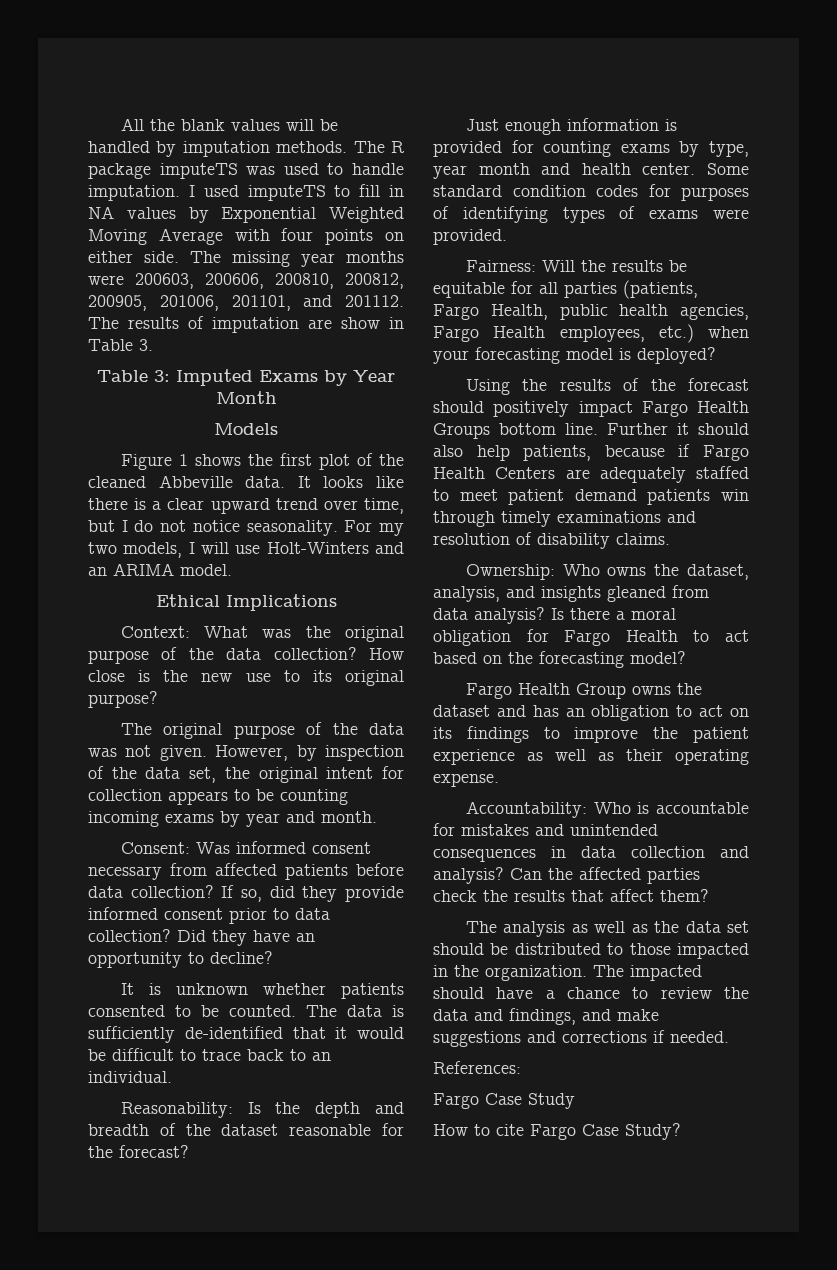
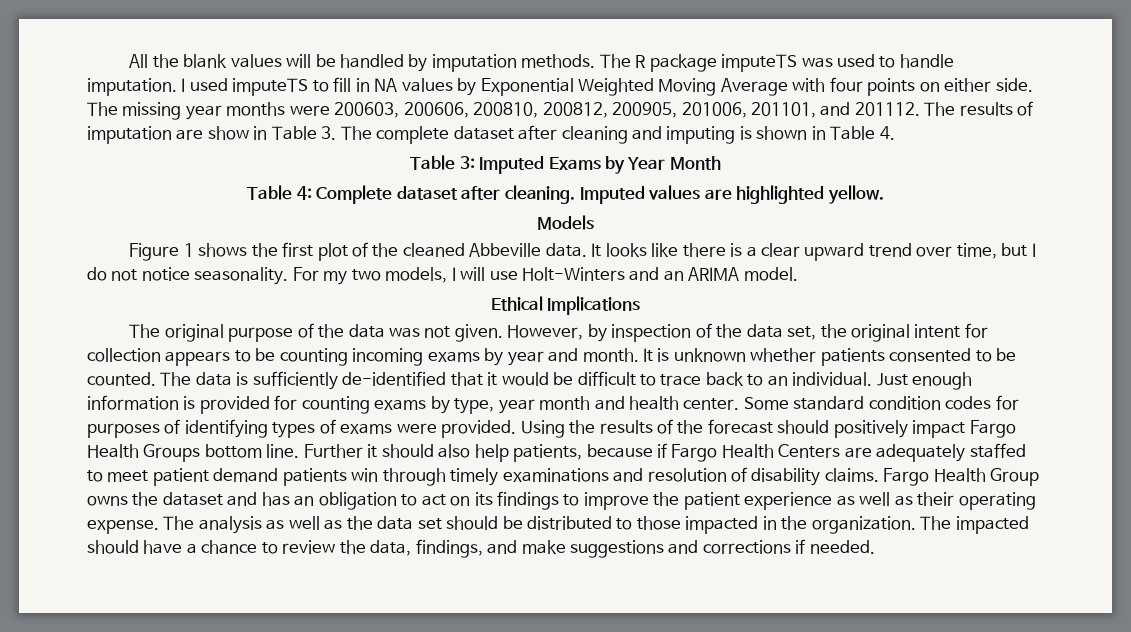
- The results of imputation are show in Table 3.
+ The results of imputation are show in Table 3. The complete dataset after cleaning and imputing is shown in Table 4.
+ Table 4: Complete dataset after cleaning. Imputed values are highlighted yellow.
- Context: What was the original purpose of the data collection? How close is the new use to its original purpose?
- However, by inspection of the data set, the original intent for collection appears to be counting incoming exams by year and month.
- Consent: Was informed consent necessary from affected patients before data collection? If so, did they provide informed consent prior to data collection? Did they have an opportunity to decline?
- It is unknown whether patients consented to be counted.
+ However, by inspection of the data set, the original intent for collection appears to be counting incoming exams by year and month. It is unknown whether patients consented to be counted.
- The data is sufficiently de-identified that it would be difficult to trace back to an individual.
- Reasonability: Is the depth and breadth of the dataset reasonable for the forecast?
- Just enough information is provided for counting exams by type, year month and health center.
+ The data is sufficiently de-identified that it would be difficult to trace back to an individual. Just enough information is provided for counting exams by type, year month and health center.
- Some standard condition codes for purposes of identifying types of exams were provided.
- Fairness: Will the results be equitable for all parties (patients, Fargo Health, public health agencies, Fargo Health employees, etc.) when your forecasting model is deployed?
- Using the results of the forecast should positively impact Fargo Health Groups bottom line.
+ Some standard condition codes for purposes of identifying types of exams were provided. Using the results of the forecast should positively impact Fargo Health Groups bottom line.
- Further it should also help patients, because if Fargo Health Centers are adequately staffed to meet patient demand patients win through timely examinations and resolution of disability claims.
- Ownership: Who owns the dataset, analysis, and insights gleaned from data analysis? Is there a moral obligation for Fargo Health to act based on the forecasting model?
- Fargo Health Group owns the dataset and has an obligation to act on its findings to improve the patient experience as well as their operating expense.
- Accountability: Who is accountable for mistakes and unintended consequences in data collection and analysis? Can the affected parties check the results that affect them?
- The analysis as well as the data set should be distributed to those impacted in the organization.
+ Further it should also help patients, because if Fargo Health Centers are adequately staffed to meet patient demand patients win through timely examinations and resolution of disability claims. Fargo Health Group owns the dataset and has an obligation to act on its findings to improve the patient experience as well as their operating expense. The analysis as well as the data set should be distributed to those impacted in the organization.
- The impacted should have a chance to review the data and findings, and make suggestions and corrections if needed.
+ The impacted should have a chance to review the data, findings, and make suggestions and corrections if needed.
- References:
- Fargo Case Study
- How to cite Fargo Case Study?

